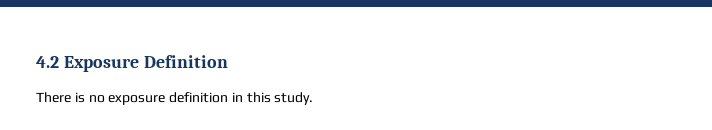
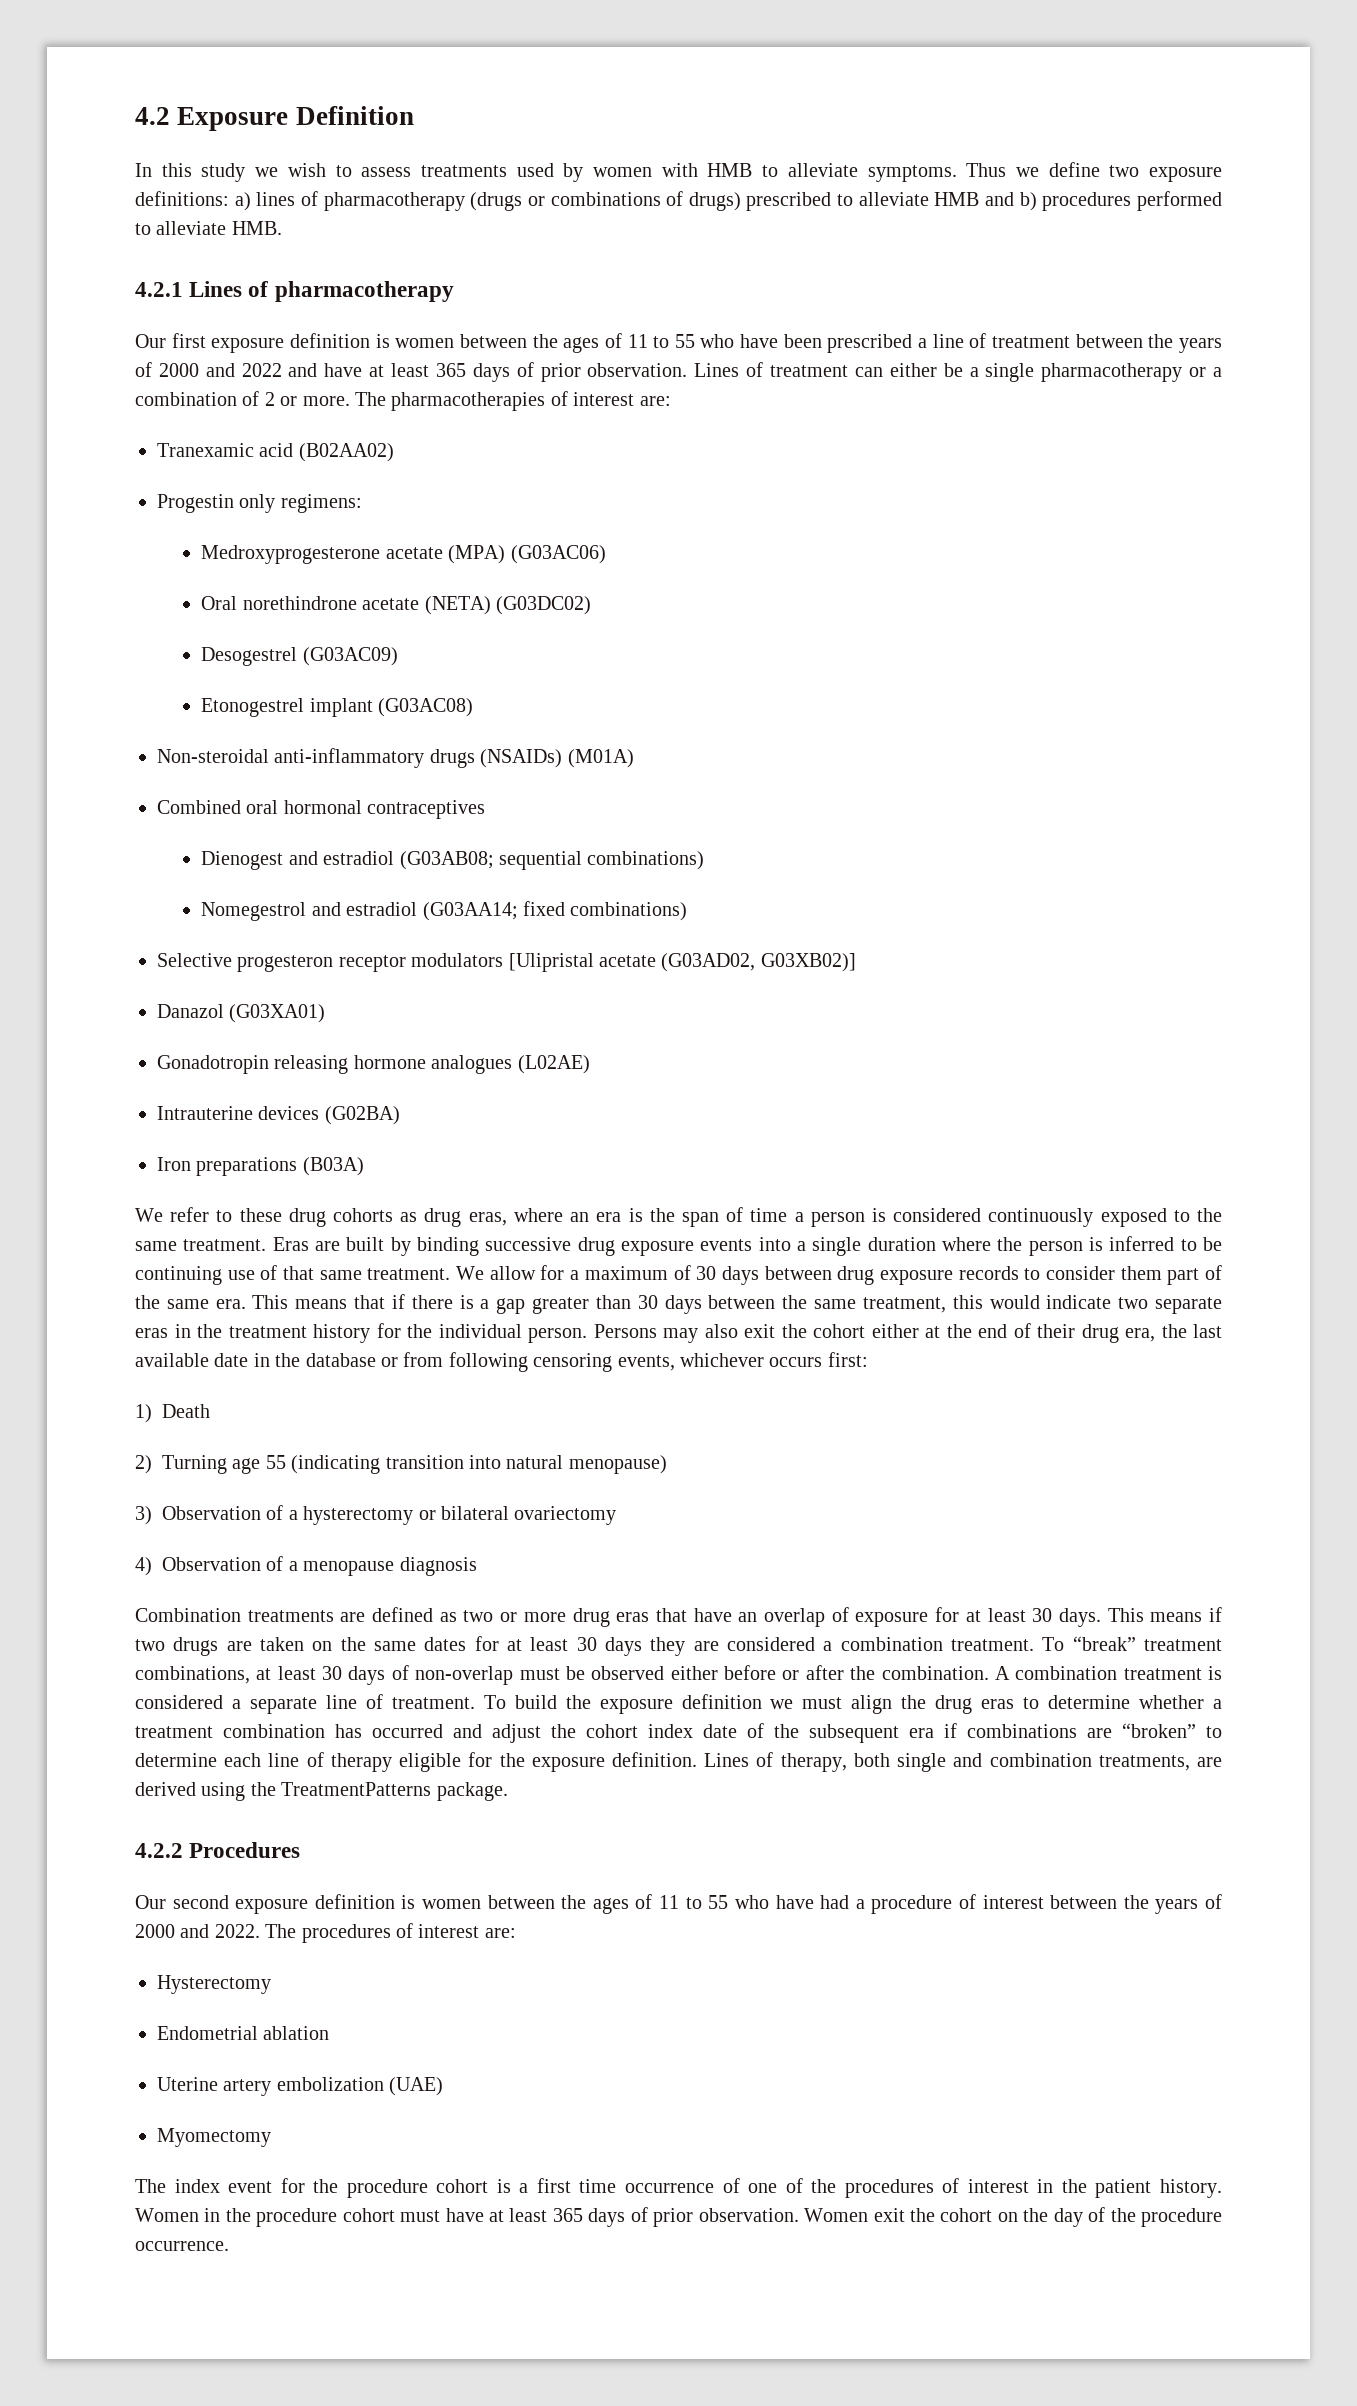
- There is no exposure definition in this study.
+ In this study we wish to assess treatments used by women with HMB to alleviate symptoms. Thus we define two exposure definitions: a) lines of pharmacotherapy (drugs or combinations of drugs) prescribed to alleviate HMB and b) procedures performed to alleviate HMB.
+ 4.2.1 Lines of pharmacotherapy
+ Our first exposure definition is women between the ages of 11 to 55 who have been prescribed a line of treatment between the years of 2000 and 2022 and have at least 365 days of prior observation. Lines of treatment can either be a single pharmacotherapy or a combination of 2 or more. The pharmacotherapies of interest are:
+ Tranexamic acid (B02AA02)
+ Progestin only regimens:
+ Medroxyprogesterone acetate (MPA) (G03AC06)
+ Oral norethindrone acetate (NETA) (G03DC02)
+ Desogestrel (G03AC09)
+ Etonogestrel implant (G03AC08)
+ Non-steroidal anti-inflammatory drugs (NSAIDs) (M01A)
+ Combined oral hormonal contraceptives
+ Dienogest and estradiol (G03AB08; sequential combinations)
+ Nomegestrol and estradiol (G03AA14; fixed combinations)
+ Selective progesteron receptor modulators [Ulipristal acetate (G03AD02, G03XB02)]
+ Danazol (G03XA01)
+ Gonadotropin releasing hormone analogues (L02AE)
+ Intrauterine devices (G02BA)
+ Iron preparations (B03A)
+ We refer to these drug cohorts as drug eras, where an era is the span of time a person is considered continuously exposed to the same treatment. Eras are built by binding successive drug exposure events into a single duration where the person is inferred to be continuing use of that same treatment. We allow for a maximum of 30 days between drug exposure records to consider them part of the same era. This means that if there is a gap greater than 30 days between the same treatment, this would indicate two separate eras in the treatment history for the individual person. Persons may also exit the cohort either at the end of their drug era, the last available date in the database or from following censoring events, whichever occurs first:
+ 1) Death
+ 2) Turning age 55 (indicating transition into natural menopause)
+ 3) Observation of a hysterectomy or bilateral ovariectomy
+ 4) Observation of a menopause diagnosis
+ Combination treatments are defined as two or more drug eras that have an overlap of exposure for at least 30 days. This means if two drugs are taken on the same dates for at least 30 days they are considered a combination treatment. To “break” treatment combinations, at least 30 days of non-overlap must be observed either before or after the combination. A combination treatment is considered a separate line of treatment. To build the exposure definition we must align the drug eras to determine whether a treatment combination has occurred and adjust the cohort index date of the subsequent era if combinations are “broken” to determine each line of therapy eligible for the exposure definition. Lines of therapy, both single and combination treatments, are derived using the TreatmentPatterns package.
+ 4.2.2 Procedures
+ Our second exposure definition is women between the ages of 11 to 55 who have had a procedure of interest between the years of 2000 and 2022. The procedures of interest are:
+ Hysterectomy
+ Endometrial ablation
+ Uterine artery embolization (UAE)
+ Myomectomy
+ The index event for the procedure cohort is a first time occurrence of one of the procedures of interest in the patient history. Women in the procedure cohort must have at least 365 days of prior observation. Women exit the cohort on the day of the procedure occurrence.

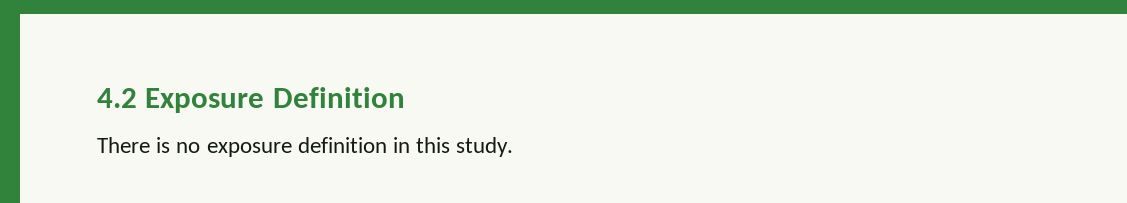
- In this study we wish to assess treatments used by women with HMB to alleviate symptoms. Thus we define two exposure definitions: a) lines of pharmacotherapy (drugs or combinations of drugs) prescribed to alleviate HMB and b) procedures performed to alleviate HMB.
- 4.2.1 Lines of pharmacotherapy
- Our first exposure definition is women between the ages of 11 to 55 who have been prescribed a line of treatment between the years of 2000 and 2022 and have at least 365 days of prior observation. Lines of treatment can either be a single pharmacotherapy or a combination of 2 or more. The pharmacotherapies of interest are:
- Tranexamic acid (B02AA02)
- Progestin only regimens:
- Medroxyprogesterone acetate (MPA) (G03AC06)
- Oral norethindrone acetate (NETA) (G03DC02)
- Desogestrel (G03AC09)
- Etonogestrel implant (G03AC08)
- Non-steroidal anti-inflammatory drugs (NSAIDs) (M01A)
- Combined oral hormonal contraceptives
- Dienogest and estradiol (G03AB08; sequential combinations)
- Nomegestrol and estradiol (G03AA14; fixed combinations)
- Selective progesteron receptor modulators [Ulipristal acetate (G03AD02, G03XB02)]
- Danazol (G03XA01)
- Gonadotropin releasing hormone analogues (L02AE)
- Intrauterine devices (G02BA)
- Iron preparations (B03A)
- We refer to these drug cohorts as drug eras, where an era is the span of time a person is considered continuously exposed to the same treatment. Eras are built by binding successive drug exposure events into a single duration where the person is inferred to be continuing use of that same treatment. We allow for a maximum of 30 days between drug exposure records to consider them part of the same era. This means that if there is a gap greater than 30 days between the same treatment, this would indicate two separate eras in the treatment history for the individual person. Persons may also exit the cohort either at the end of their drug era, the last available date in the database or from following censoring events, whichever occurs first:
- 1) Death
- 2) Turning age 55 (indicating transition into natural menopause)
- 3) Observation of a hysterectomy or bilateral ovariectomy
- 4) Observation of a menopause diagnosis
- Combination treatments are defined as two or more drug eras that have an overlap of exposure for at least 30 days. This means if two drugs are taken on the same dates for at least 30 days they are considered a combination treatment. To “break” treatment combinations, at least 30 days of non-overlap must be observed either before or after the combination. A combination treatment is considered a separate line of treatment. To build the exposure definition we must align the drug eras to determine whether a treatment combination has occurred and adjust the cohort index date of the subsequent era if combinations are “broken” to determine each line of therapy eligible for the exposure definition. Lines of therapy, both single and combination treatments, are derived using the TreatmentPatterns package.
- 4.2.2 Procedures
- Our second exposure definition is women between the ages of 11 to 55 who have had a procedure of interest between the years of 2000 and 2022. The procedures of interest are:
- Hysterectomy
- Endometrial ablation
- Uterine artery embolization (UAE)
- Myomectomy
- The index event for the procedure cohort is a first time occurrence of one of the procedures of interest in the patient history. Women in the procedure cohort must have at least 365 days of prior observation. Women exit the cohort on the day of the procedure occurrence.
+ There is no exposure definition in this study.

